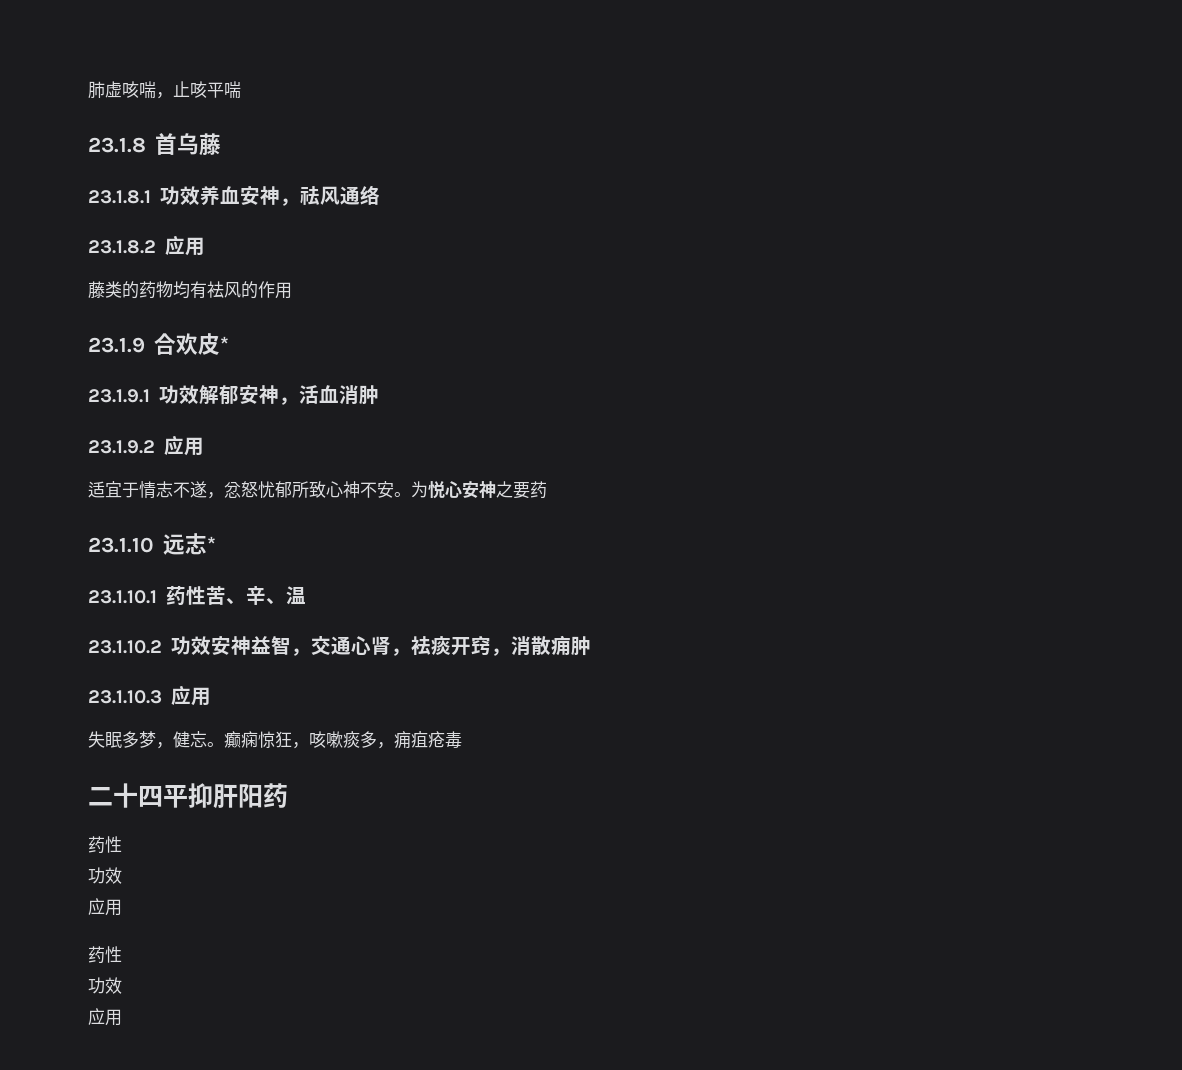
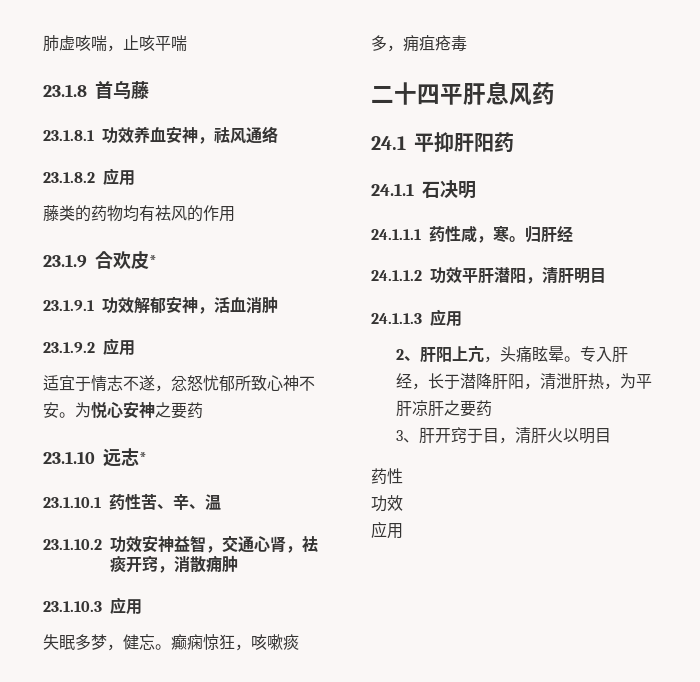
- 二十四平抑肝阳药
- 药性
- 功效
- 应用
+ 二十四平肝息风药
+ 24.1平抑肝阳药
+ 24.1.1石决明
+ 24.1.1.1药性咸，寒。归肝经
+ 24.1.1.2功效平肝潜阳，清肝明目
+ 24.1.1.3应用
+ 2、肝阳上亢，头痛眩晕。专入肝经，长于潜降肝阳，清泄肝热，为平肝凉肝之要药
+ 3、肝开窍于目，清肝火以明目

